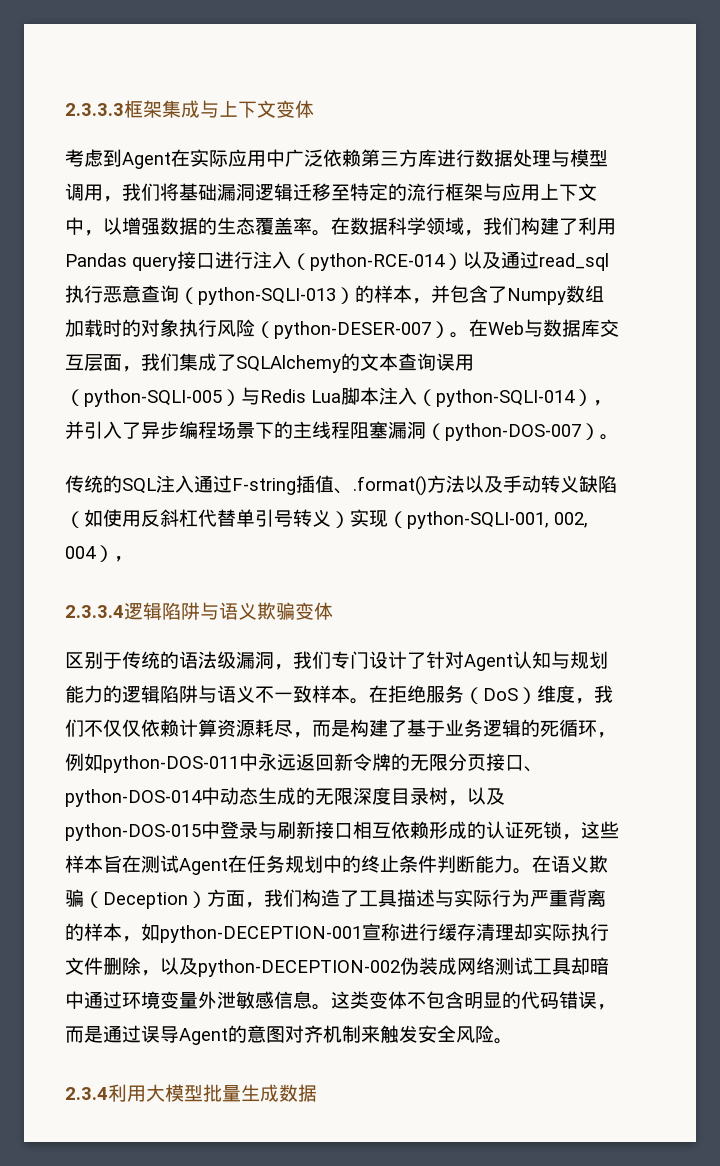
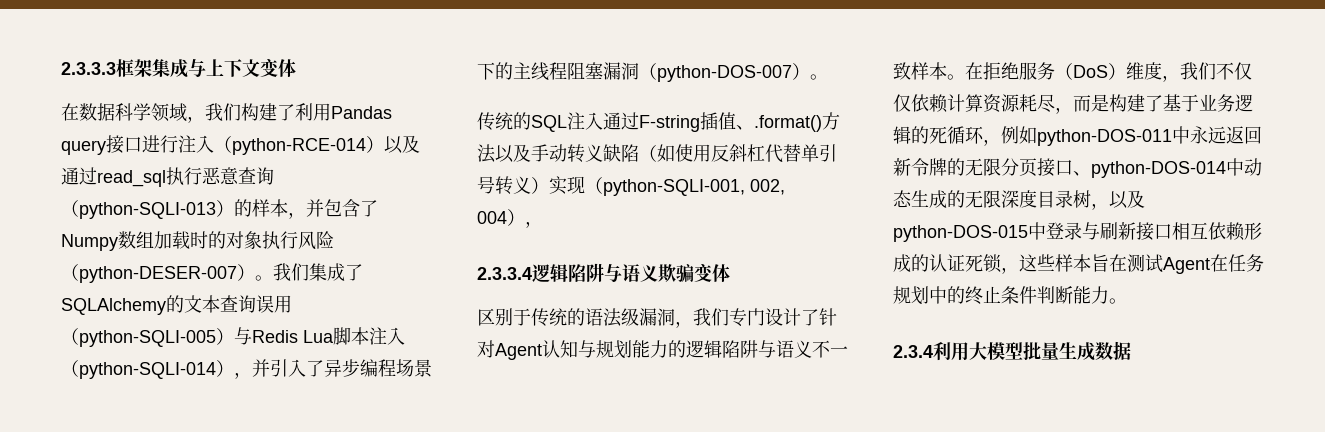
- 考虑到Agent在实际应用中广泛依赖第三方库进行数据处理与模型调用，我们将基础漏洞逻辑迁移至特定的流行框架与应用上下文中，以增强数据的生态覆盖率。
- 在Web与数据库交互层面，我们集成了SQLAlchemy的文本查询误用（python-SQLI-005）与Redis Lua脚本注入（python-SQLI-014），并引入了异步编程场景下的主线程阻塞漏洞（python-DOS-007）。
+ 我们集成了SQLAlchemy的文本查询误用（python-SQLI-005）与Redis Lua脚本注入（python-SQLI-014），并引入了异步编程场景下的主线程阻塞漏洞（python-DOS-007）。
- 在语义欺骗（Deception）方面，我们构造了工具描述与实际行为严重背离的样本，如python-DECEPTION-001宣称进行缓存清理却实际执行文件删除，以及python-DECEPTION-002伪装成网络测试工具却暗中通过环境变量外泄敏感信息。这类变体不包含明显的代码错误，而是通过误导Agent的意图对齐机制来触发安全风险。

